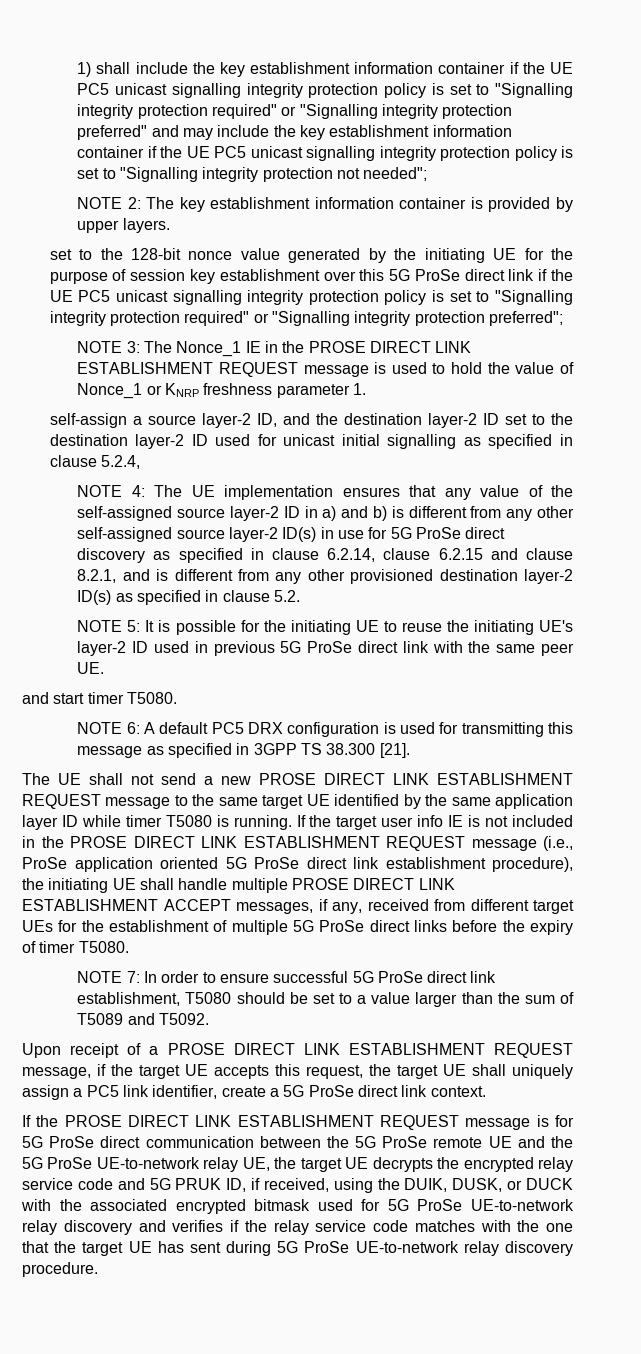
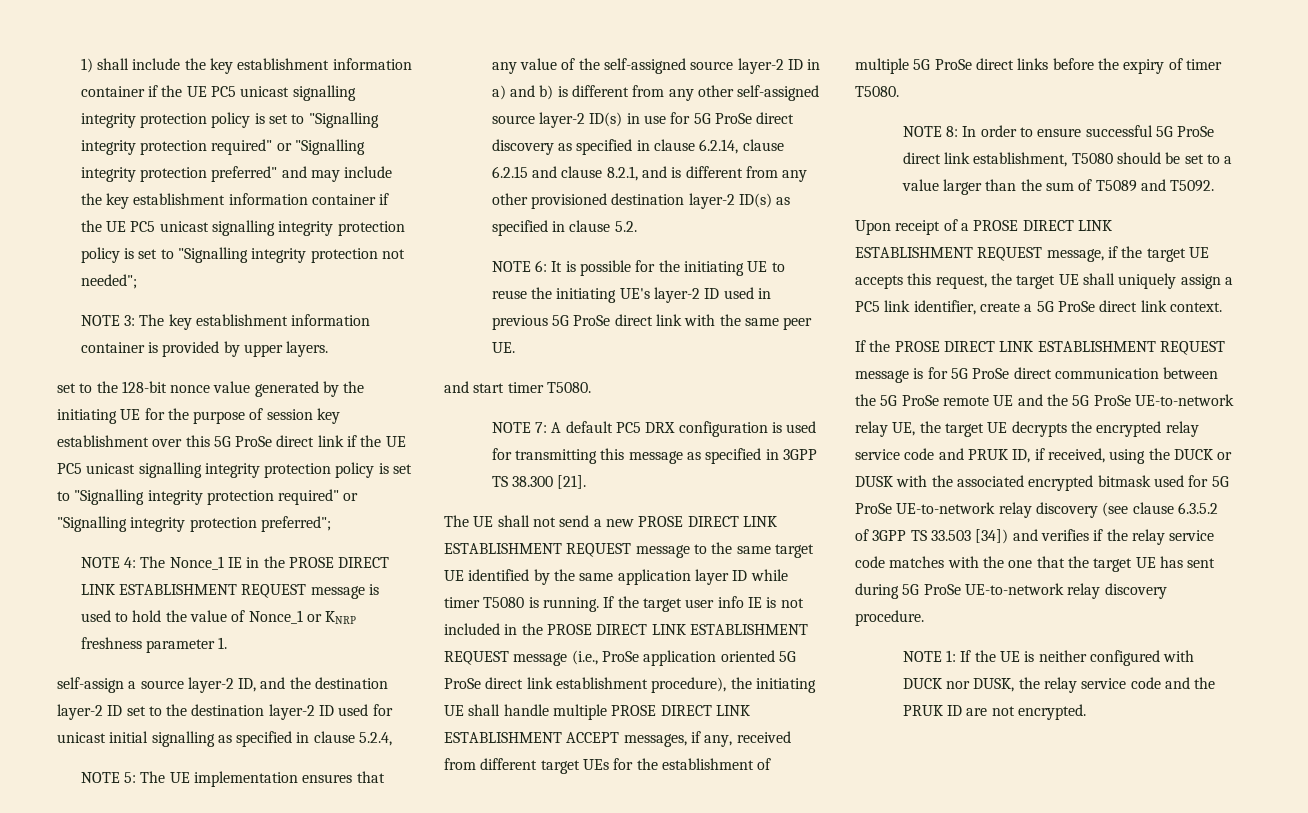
- NOTE 2: The key establishment information container is provided by upper layers.
+ NOTE 3: The key establishment information container is provided by upper layers.
- NOTE 3: The Nonce_1 IE in the PROSE DIRECT LINK ESTABLISHMENT REQUEST message is used to hold the value of Nonce_1 or KNRP freshness parameter 1.
+ NOTE 4: The Nonce_1 IE in the PROSE DIRECT LINK ESTABLISHMENT REQUEST message is used to hold the value of Nonce_1 or KNRP freshness parameter 1.
- NOTE 4: The UE implementation ensures that any value of the self-assigned source layer-2 ID in a) and b) is different from any other self-assigned source layer-2 ID(s) in use for 5G ProSe direct discovery as specified in clause 6.2.14, clause 6.2.15 and clause 8.2.1, and is different from any other provisioned destination layer-2 ID(s) as specified in clause 5.2.
+ NOTE 5: The UE implementation ensures that any value of the self-assigned source layer-2 ID in a) and b) is different from any other self-assigned source layer-2 ID(s) in use for 5G ProSe direct discovery as specified in clause 6.2.14, clause 6.2.15 and clause 8.2.1, and is different from any other provisioned destination layer-2 ID(s) as specified in clause 5.2.
- NOTE 5: It is possible for the initiating UE to reuse the initiating UE's layer-2 ID used in previous 5G ProSe direct link with the same peer UE.
+ NOTE 6: It is possible for the initiating UE to reuse the initiating UE's layer-2 ID used in previous 5G ProSe direct link with the same peer UE.
- NOTE 6: A default PC5 DRX configuration is used for transmitting this message as specified in 3GPP TS 38.300 [21].
+ NOTE 7: A default PC5 DRX configuration is used for transmitting this message as specified in 3GPP TS 38.300 [21].
- NOTE 7: In order to ensure successful 5G ProSe direct link establishment, T5080 should be set to a value larger than the sum of T5089 and T5092.
+ NOTE 8: In order to ensure successful 5G ProSe direct link establishment, T5080 should be set to a value larger than the sum of T5089 and T5092.
- If the PROSE DIRECT LINK ESTABLISHMENT REQUEST message is for 5G ProSe direct communication between the 5G ProSe remote UE and the 5G ProSe UE-to-network relay UE, the target UE decrypts the encrypted relay service code and 5G PRUK ID, if received, using the DUIK, DUSK, or DUCK with the associated encrypted bitmask used for 5G ProSe UE-to-network relay discovery and verifies if the relay service code matches with the one that the target UE has sent during 5G ProSe UE-to-network relay discovery procedure.
+ If the PROSE DIRECT LINK ESTABLISHMENT REQUEST message is for 5G ProSe direct communication between the 5G ProSe remote UE and the 5G ProSe UE-to-network relay UE, the target UE decrypts the encrypted relay service code and PRUK ID, if received, using the DUCK or DUSK with the associated encrypted bitmask used for 5G ProSe UE-to-network relay discovery (see clause 6.3.5.2 of 3GPP TS 33.503 [34]) and verifies if the relay service code matches with the one that the target UE has sent during 5G ProSe UE-to-network relay discovery procedure.
+ NOTE 1: If the UE is neither configured with DUCK nor DUSK, the relay service code and the PRUK ID are not encrypted.

